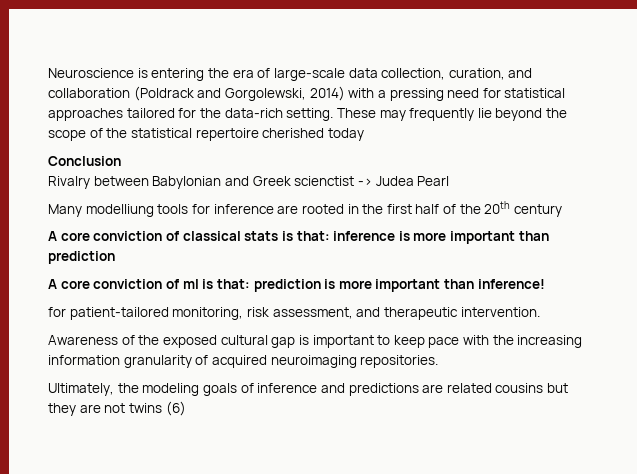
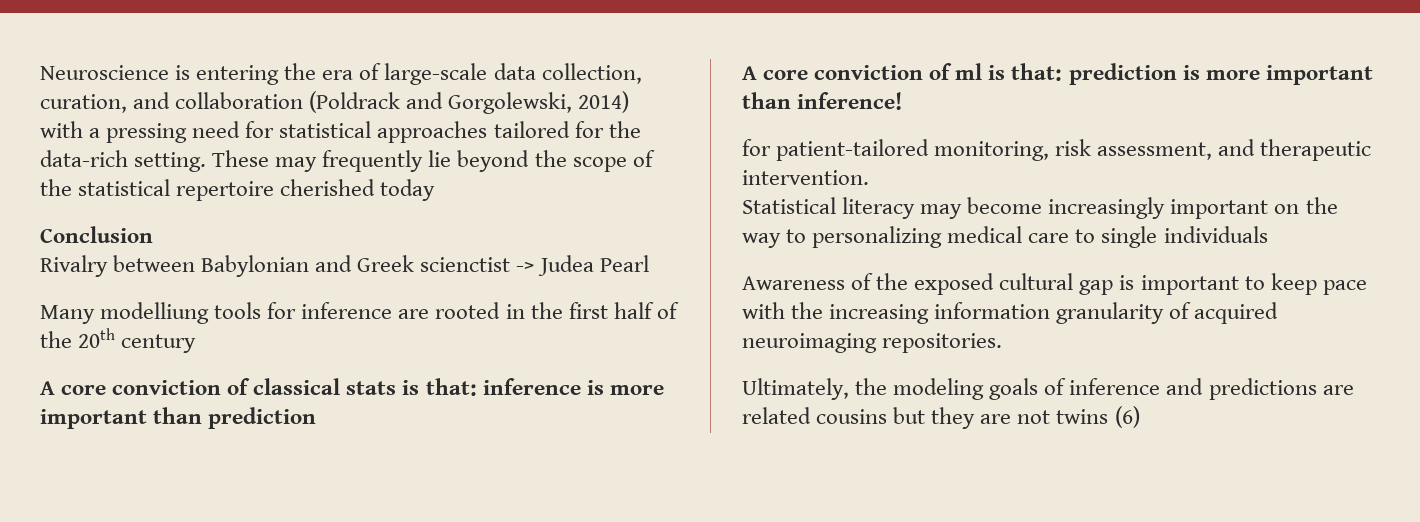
+ Statistical literacy may become increasingly important on the way to personalizing medical care to single individuals

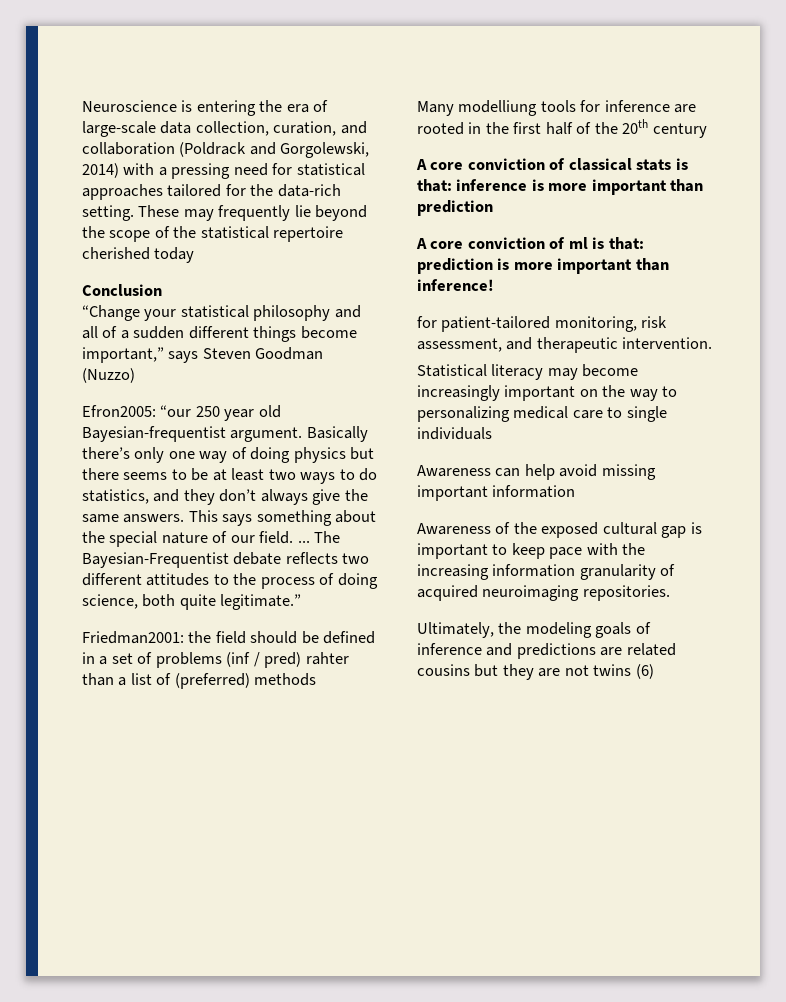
- Rivalry between Babylonian and Greek scienctist -> Judea Pearl
+ “Change your statistical philosophy and all of a sudden different things become important,” says Steven Goodman (Nuzzo)
+ Efron2005: “our 250 year old Bayesian-frequentist argument. Basically there’s only one way of doing physics but there seems to be at least two ways to do statistics, and they don’t always give the same answers. This says something about the special nature of our field. ... The Bayesian-Frequentist debate reflects two different attitudes to the process of doing science, both quite legitimate.”
+ Friedman2001: the field should be defined in a set of problems (inf / pred) rahter than a list of (preferred) methods
+ Awareness can help avoid missing important information

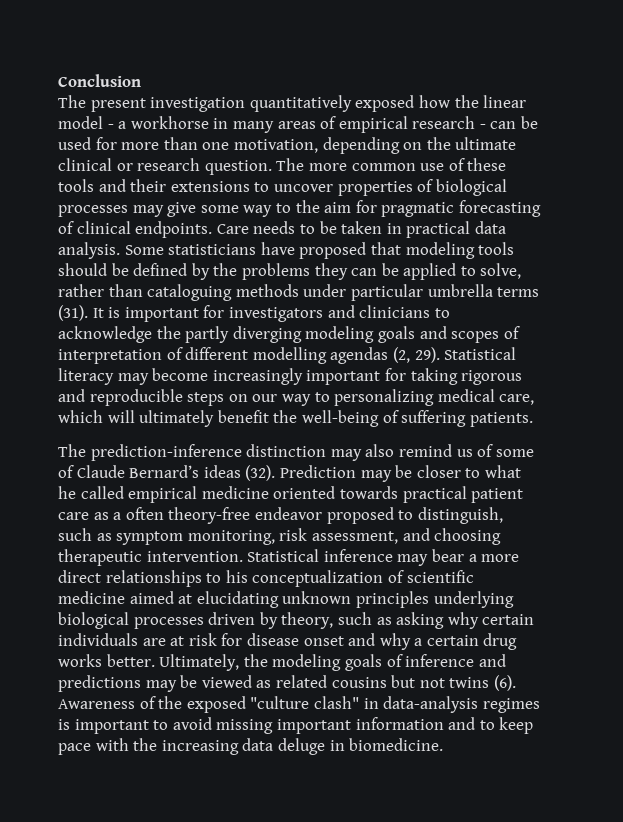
- Neuroscience is entering the era of large-scale data collection, curation, and collaboration (Poldrack and Gorgolewski, 2014) with a pressing need for statistical approaches tailored for the data-rich setting. These may frequently lie beyond the scope of the statistical repertoire cherished today
  Conclusion
- “Change your statistical philosophy and all of a sudden different things become important,” says Steven Goodman (Nuzzo)
- Efron2005: “our 250 year old Bayesian-frequentist argument. Basically there’s only one way of doing physics but there seems to be at least two ways to do statistics, and they don’t always give the same answers. This says something about the special nature of our field. ... The Bayesian-Frequentist debate reflects two different attitudes to the process of doing science, both quite legitimate.”
- Friedman2001: the field should be defined in a set of problems (inf / pred) rahter than a list of (preferred) methods
- Many modelliung tools for inference are rooted in the first half of the 20th century
- A core conviction of classical stats is that: inference is more important than prediction
- A core conviction of ml is that: prediction is more important than inference!
- for patient-tailored monitoring, risk assessment, and therapeutic intervention.
- Statistical literacy may become increasingly important on the way to personalizing medical care to single individuals
- Awareness can help avoid missing important information
- Awareness of the exposed cultural gap is important to keep pace with the increasing information granularity of acquired neuroimaging repositories.
- Ultimately, the modeling goals of inference and predictions are related cousins but they are not twins (6)
+ The present investigation quantitatively exposed how the linear model - a workhorse in many areas of empirical research - can be used for more than one motivation, depending on the ultimate clinical or research question. The more common use of these tools and their extensions to uncover properties of biological processes may give some way to the aim for pragmatic forecasting of clinical endpoints. Care needs to be taken in practical data analysis. Some statisticians have proposed that modeling tools should be defined by the problems they can be applied to solve, rather than cataloguing methods under particular umbrella terms (31). It is important for investigators and clinicians to acknowledge the partly diverging modeling goals and scopes of interpretation of different modelling agendas (2, 29). Statistical literacy may become increasingly important for taking rigorous and reproducible steps on our way to personalizing medical care, which will ultimately benefit the well-being of suffering patients.
+ The prediction-inference distinction may also remind us of some of Claude Bernard’s ideas (32). Prediction may be closer to what he called empirical medicine oriented towards practical patient care as a often theory-free endeavor proposed to distinguish, such as symptom monitoring, risk assessment, and choosing therapeutic intervention. Statistical inference may bear a more direct relationships to his conceptualization of scientific medicine aimed at elucidating unknown principles underlying biological processes driven by theory, such as asking why certain individuals are at risk for disease onset and why a certain drug works better. Ultimately, the modeling goals of inference and predictions may be viewed as related cousins but not twins (6). Awareness of the exposed "culture clash" in data-analysis regimes is important to avoid missing important information and to keep pace with the increasing data deluge in biomedicine.

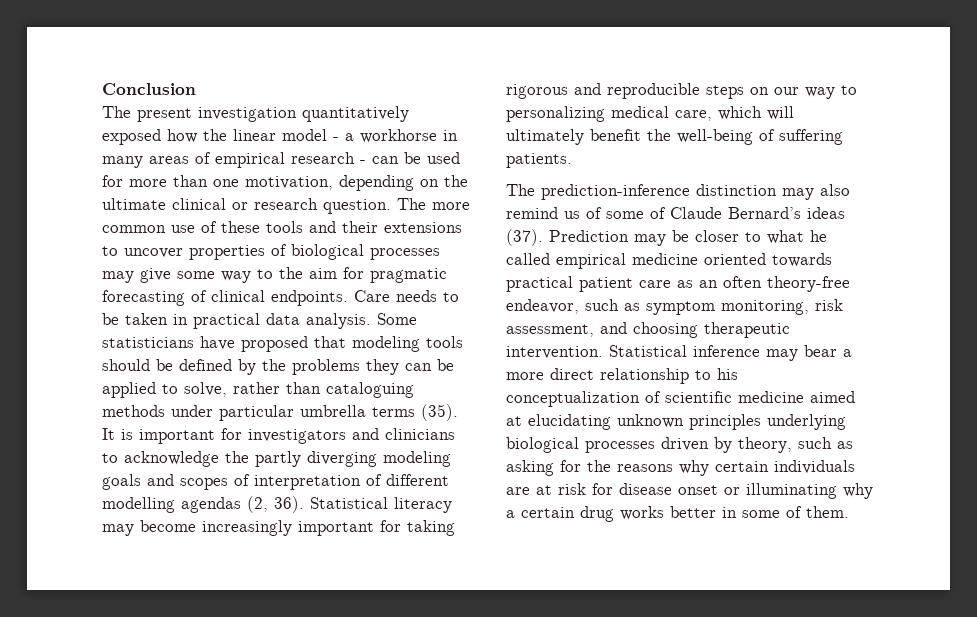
- Some statisticians have proposed that modeling tools should be defined by the problems they can be applied to solve, rather than cataloguing methods under particular umbrella terms (31).
+ Some statisticians have proposed that modeling tools should be defined by the problems they can be applied to solve, rather than cataloguing methods under particular umbrella terms (35).
- It is important for investigators and clinicians to acknowledge the partly diverging modeling goals and scopes of interpretation of different modelling agendas (2, 29).
+ It is important for investigators and clinicians to acknowledge the partly diverging modeling goals and scopes of interpretation of different modelling agendas (2, 36).
- The prediction-inference distinction may also remind us of some of Claude Bernard’s ideas (32).
+ The prediction-inference distinction may also remind us of some of Claude Bernard’s ideas (37).
- Prediction may be closer to what he called empirical medicine oriented towards practical patient care as a often theory-free endeavor proposed to distinguish, such as symptom monitoring, risk assessment, and choosing therapeutic intervention.
+ Prediction may be closer to what he called empirical medicine oriented towards practical patient care as an often theory-free endeavor, such as symptom monitoring, risk assessment, and choosing therapeutic intervention.
- Statistical inference may bear a more direct relationships to his conceptualization of scientific medicine aimed at elucidating unknown principles underlying biological processes driven by theory, such as asking why certain individuals are at risk for disease onset and why a certain drug works better. Ultimately, the modeling goals of inference and predictions may be viewed as related cousins but not twins (6). Awareness of the exposed "culture clash" in data-analysis regimes is important to avoid missing important information and to keep pace with the increasing data deluge in biomedicine.
+ Statistical inference may bear a more direct relationship to his conceptualization of scientific medicine aimed at elucidating unknown principles underlying biological processes driven by theory, such as asking for the reasons why certain individuals are at risk for disease onset or illuminating why a certain drug works better in some of them.

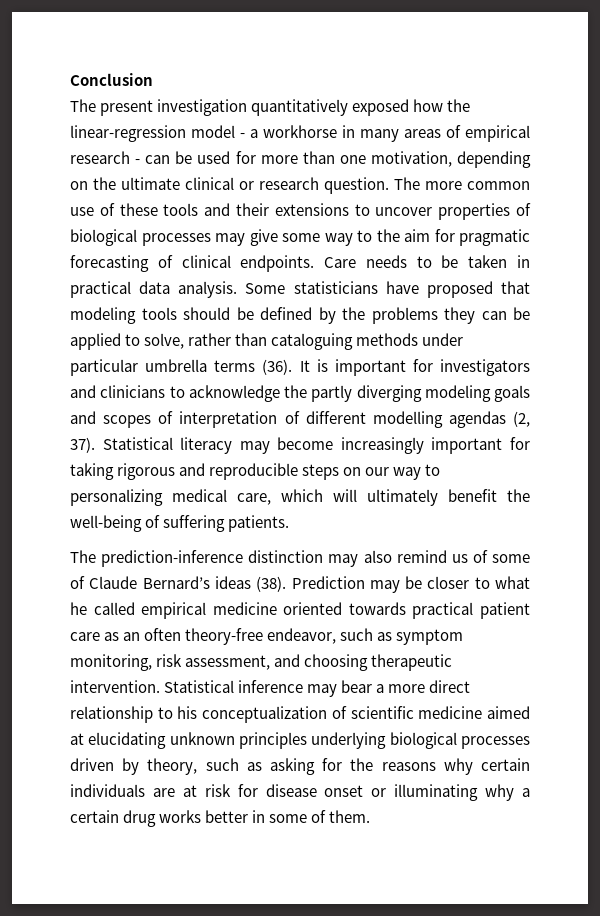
- The present investigation quantitatively exposed how the linear model - a workhorse in many areas of empirical research - can be used for more than one motivation, depending on the ultimate clinical or research question.
+ The present investigation quantitatively exposed how the linear-regression model - a workhorse in many areas of empirical research - can be used for more than one motivation, depending on the ultimate clinical or research question.
- Some statisticians have proposed that modeling tools should be defined by the problems they can be applied to solve, rather than cataloguing methods under particular umbrella terms (35).
+ Some statisticians have proposed that modeling tools should be defined by the problems they can be applied to solve, rather than cataloguing methods under particular umbrella terms (36).
- It is important for investigators and clinicians to acknowledge the partly diverging modeling goals and scopes of interpretation of different modelling agendas (2, 36).
+ It is important for investigators and clinicians to acknowledge the partly diverging modeling goals and scopes of interpretation of different modelling agendas (2, 37).
- The prediction-inference distinction may also remind us of some of Claude Bernard’s ideas (37).
+ The prediction-inference distinction may also remind us of some of Claude Bernard’s ideas (38).

